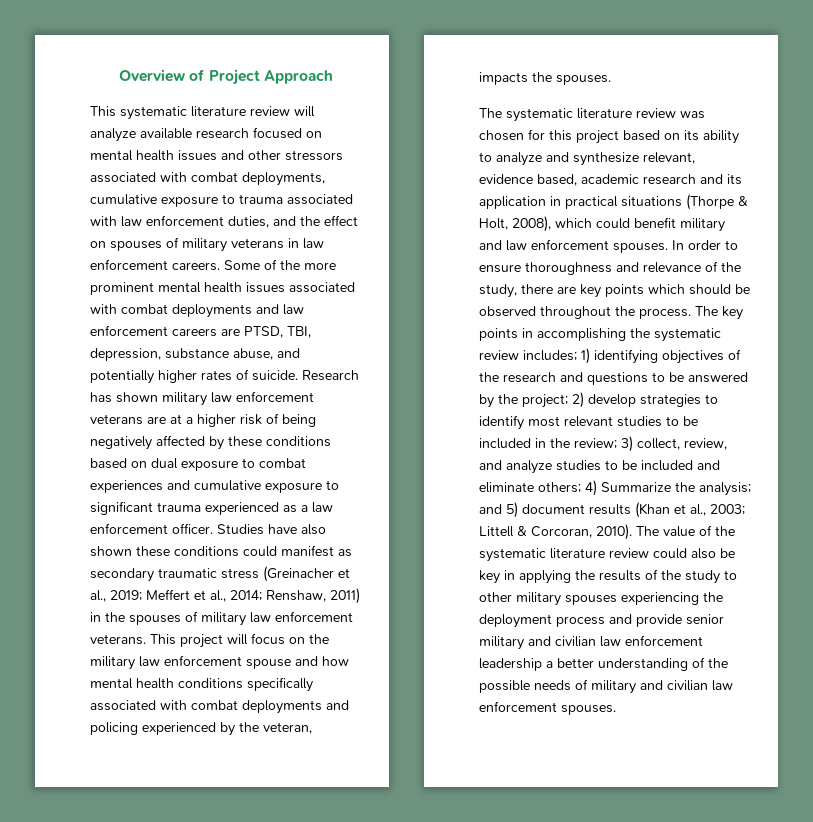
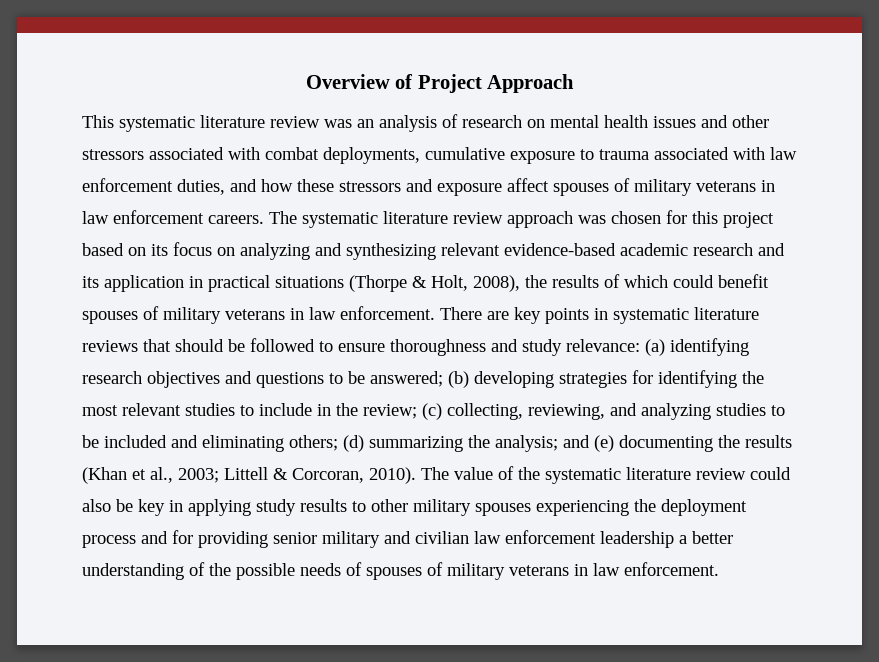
- This systematic literature review will analyze available research focused on mental health issues and other stressors associated with combat deployments, cumulative exposure to trauma associated with law enforcement duties, and the effect on spouses of military veterans in law enforcement careers. Some of the more prominent mental health issues associated with combat deployments and law enforcement careers are PTSD, TBI, depression, substance abuse, and potentially higher rates of suicide. Research has shown military law enforcement veterans are at a higher risk of being negatively affected by these conditions based on dual exposure to combat experiences and cumulative exposure to significant trauma experienced as a law enforcement officer. Studies have also shown these conditions could manifest as secondary traumatic stress (Greinacher et al., 2019; Meffert et al., 2014; Renshaw, 2011) in the spouses of military law enforcement veterans. This project will focus on the military law enforcement spouse and how mental health conditions specifically associated with combat deployments and policing experienced by the veteran, impacts the spouses.
- The systematic literature review was chosen for this project based on its ability to analyze and synthesize relevant, evidence based, academic research and its application in practical situations (Thorpe & Holt, 2008), which could benefit military and law enforcement spouses. In order to ensure thoroughness and relevance of the study, there are key points which should be observed throughout the process. The key points in accomplishing the systematic review includes; 1) identifying objectives of the research and questions to be answered by the project; 2) develop strategies to identify most relevant studies to be included in the review; 3) collect, review, and analyze studies to be included and eliminate others; 4) Summarize the analysis; and 5) document results (Khan et al., 2003; Littell & Corcoran, 2010).
+ This systematic literature review was an analysis of research on mental health issues and other stressors associated with combat deployments, cumulative exposure to trauma associated with law enforcement duties, and how these stressors and exposure affect spouses of military veterans in law enforcement careers. The systematic literature review approach was chosen for this project based on its focus on analyzing and synthesizing relevant evidence-based academic research and its application in practical situations (Thorpe & Holt, 2008), the results of which could benefit spouses of military veterans in law enforcement. There are key points in systematic literature reviews that should be followed to ensure thoroughness and study relevance: (a) identifying research objectives and questions to be answered; (b) developing strategies for identifying the most relevant studies to include in the review; (c) collecting, reviewing, and analyzing studies to be included and eliminating others; (d) summarizing the analysis; and (e) documenting the results (Khan et al., 2003; Littell & Corcoran, 2010).
- The value of the systematic literature review could also be key in applying the results of the study to other military spouses experiencing the deployment process and provide senior military and civilian law enforcement leadership a better understanding of the possible needs of military and civilian law enforcement spouses.
+ The value of the systematic literature review could also be key in applying study results to other military spouses experiencing the deployment process and for providing senior military and civilian law enforcement leadership a better understanding of the possible needs of spouses of military veterans in law enforcement.

